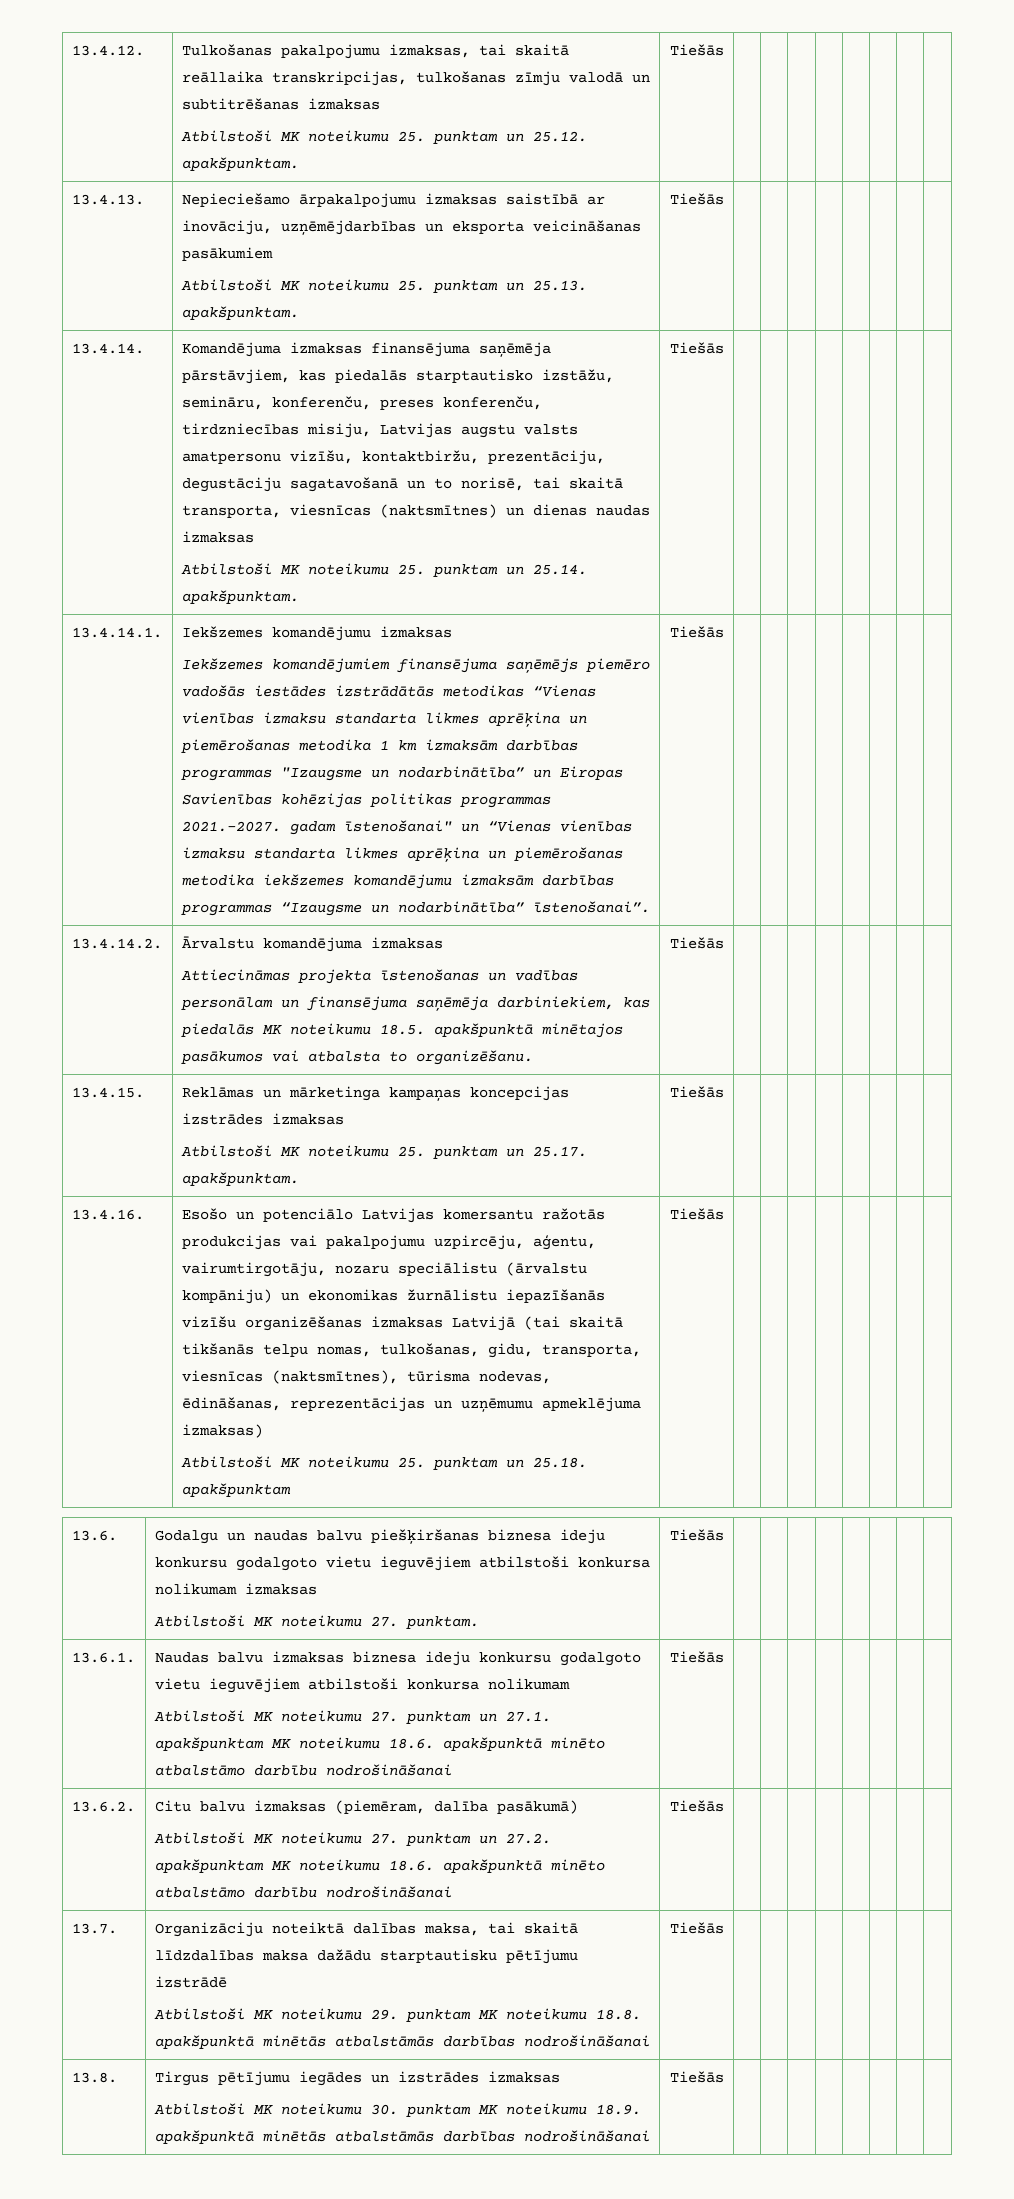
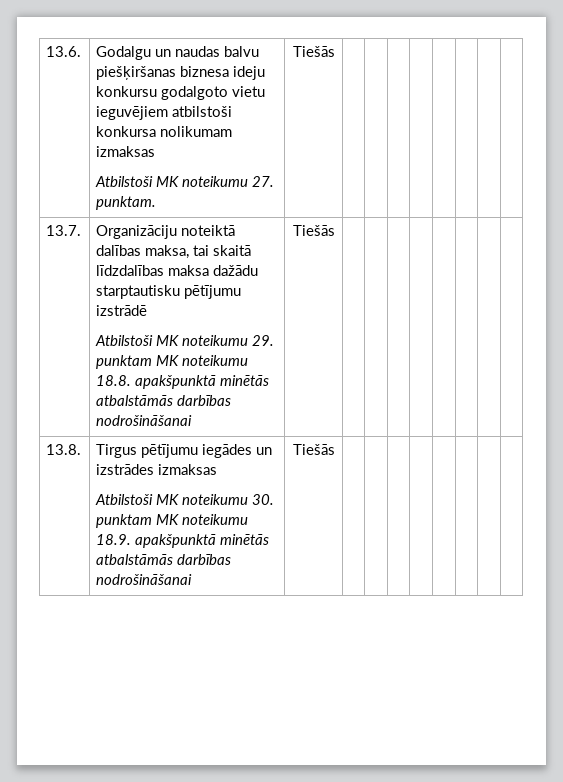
- 13.4.12. | Tulkošanas pakalpojumu izmaksas, tai skaitā reāllaika transkripcijas, tulkošanas zīmju valodā un subtitrēšanas izmaksas
- Atbilstoši MK noteikumu 25. punktam un 25.12. apakšpunktam. | Tiešās | | | | | | | |
- 13.4.13. | Nepieciešamo ārpakalpojumu izmaksas saistībā ar inovāciju, uzņēmējdarbības un eksporta veicināšanas pasākumiem
- Atbilstoši MK noteikumu 25. punktam un 25.13. apakšpunktam. | Tiešās | | | | | | | |
- 13.4.14. | Komandējuma izmaksas finansējuma saņēmēja pārstāvjiem, kas piedalās starptautisko izstāžu, semināru, konferenču, preses konferenču, tirdzniecības misiju, Latvijas augstu valsts amatpersonu vizīšu, kontaktbiržu, prezentāciju, degustāciju sagatavošanā un to norisē, tai skaitā transporta, viesnīcas (naktsmītnes) un dienas naudas izmaksas
- Atbilstoši MK noteikumu 25. punktam un 25.14. apakšpunktam. | Tiešās | | | | | | | |
- 13.4.14.1. | Iekšzemes komandējumu izmaksas
- Iekšzemes komandējumiem finansējuma saņēmējs piemēro vadošās iestādes izstrādātās metodikas “Vienas vienības izmaksu standarta likmes aprēķina un piemērošanas metodika 1 km izmaksām darbības programmas "Izaugsme un nodarbinātība” un Eiropas Savienības kohēzijas politikas programmas 2021.–2027. gadam īstenošanai" un “Vienas vienības izmaksu standarta likmes aprēķina un piemērošanas metodika iekšzemes komandējumu izmaksām darbības programmas “Izaugsme un nodarbinātība” īstenošanai”. | Tiešās | | | | | | | |
- 13.4.14.2. | Ārvalstu komandējuma izmaksas
- Attiecināmas projekta īstenošanas un vadības personālam un finansējuma saņēmēja darbiniekiem, kas piedalās MK noteikumu 18.5. apakšpunktā minētajos pasākumos vai atbalsta to organizēšanu. | Tiešās | | | | | | | |
- 13.4.15. | Reklāmas un mārketinga kampaņas koncepcijas izstrādes izmaksas
- Atbilstoši MK noteikumu 25. punktam un 25.17. apakšpunktam. | Tiešās | | | | | | | |
- 13.4.16. | Esošo un potenciālo Latvijas komersantu ražotās produkcijas vai pakalpojumu uzpircēju, aģentu, vairumtirgotāju, nozaru speciālistu (ārvalstu kompāniju) un ekonomikas žurnālistu iepazīšanās vizīšu organizēšanas izmaksas Latvijā (tai skaitā tikšanās telpu nomas, tulkošanas, gidu, transporta, viesnīcas (naktsmītnes), tūrisma nodevas, ēdināšanas, reprezentācijas un uzņēmumu apmeklējuma izmaksas)
- Atbilstoši MK noteikumu 25. punktam un 25.18. apakšpunktam | Tiešās
- 13.6.1. | Naudas balvu izmaksas biznesa ideju konkursu godalgoto vietu ieguvējiem atbilstoši konkursa nolikumam
- Atbilstoši MK noteikumu 27. punktam un 27.1. apakšpunktam MK noteikumu 18.6. apakšpunktā minēto atbalstāmo darbību nodrošināšanai | Tiešās | | | | | | | |
- 13.6.2. | Citu balvu izmaksas (piemēram, dalība pasākumā)
- Atbilstoši MK noteikumu 27. punktam un 27.2. apakšpunktam MK noteikumu 18.6. apakšpunktā minēto atbalstāmo darbību nodrošināšanai | Tiešās | | | | | | | |

